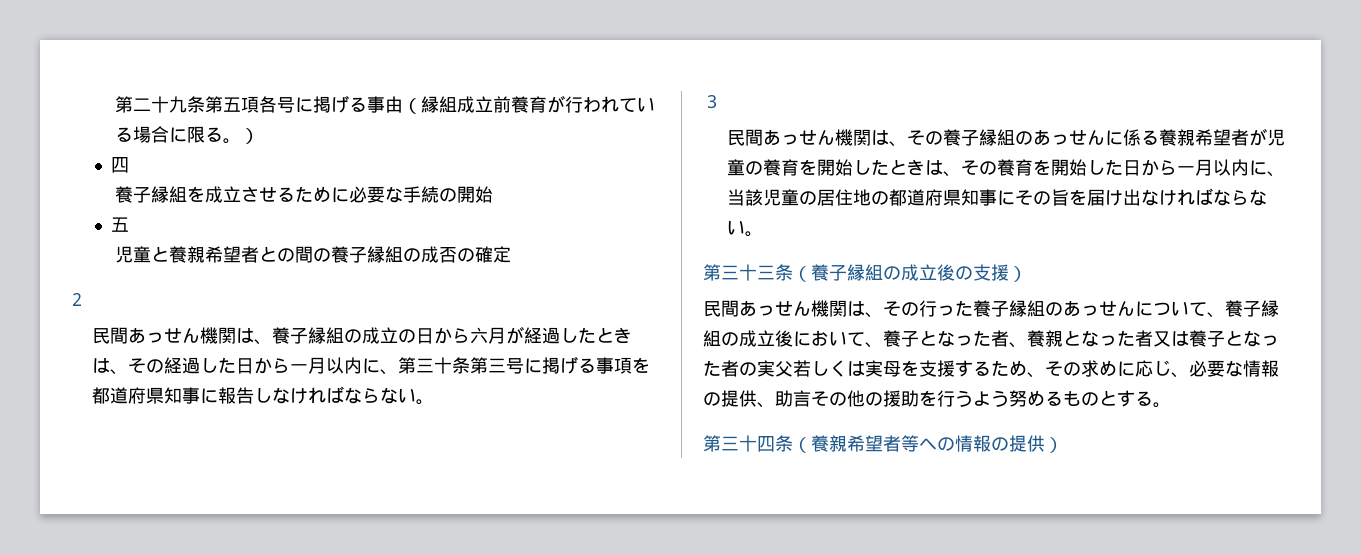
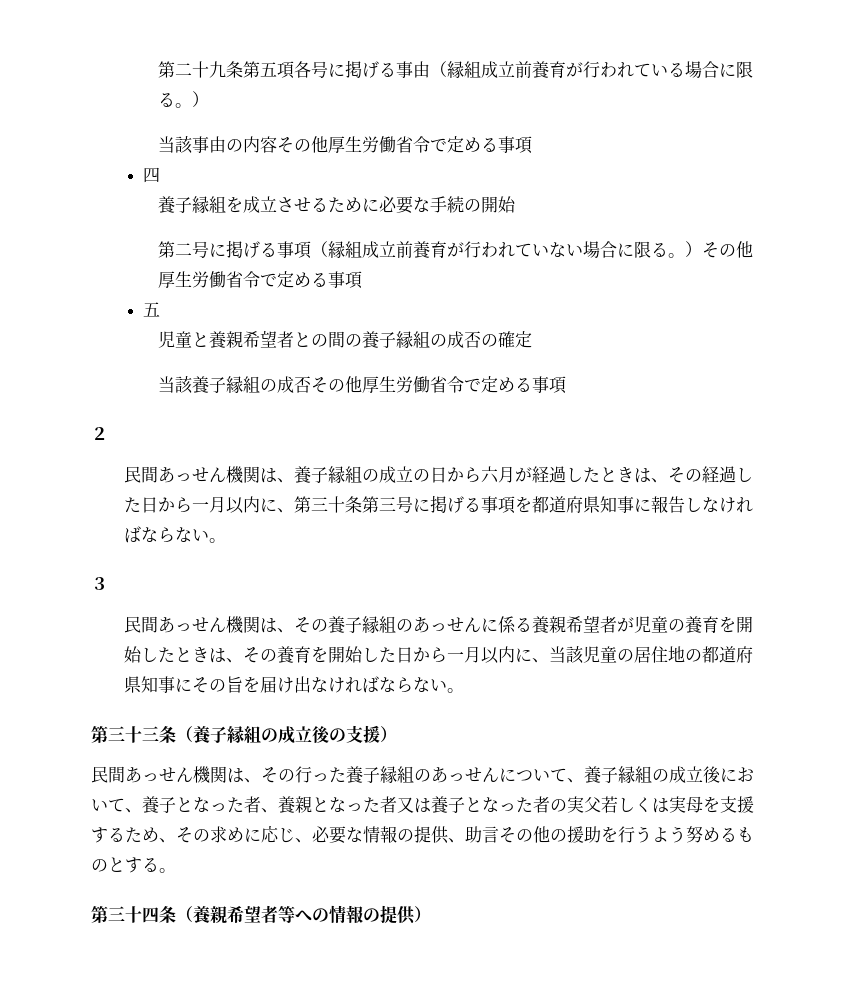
+ 当該事由の内容その他厚生労働省令で定める事項
+ 第二号に掲げる事項（縁組成立前養育が行われていない場合に限る。）その他厚生労働省令で定める事項
+ 当該養子縁組の成否その他厚生労働省令で定める事項

